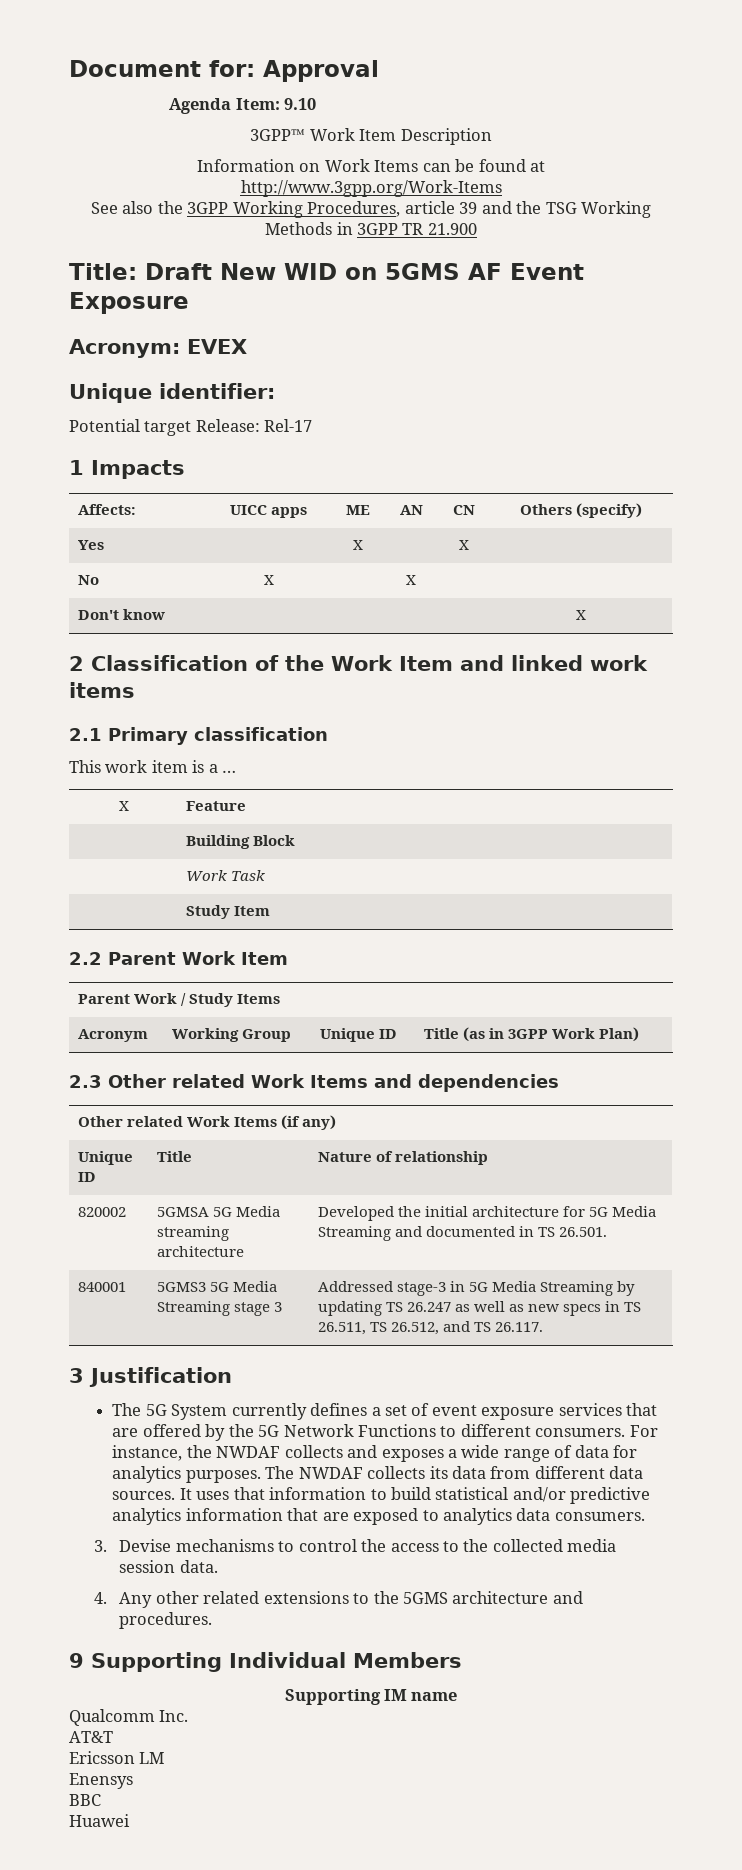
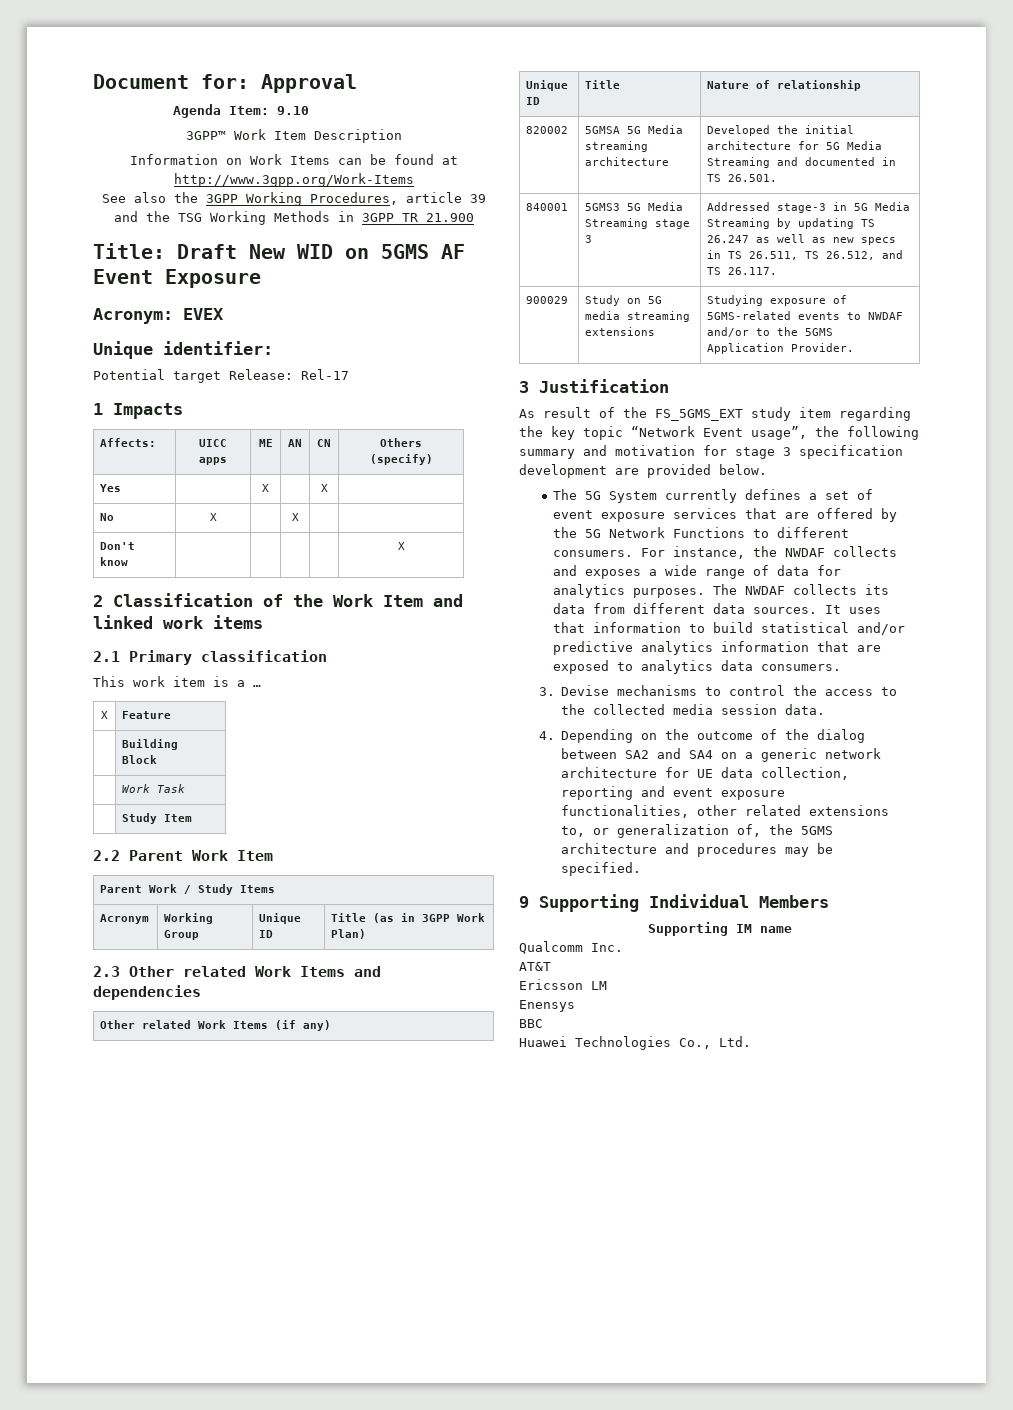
+ 900029 | Study on 5G media streaming extensions | Studying exposure of 5GMS-related events to NWDAF and/or to the 5GMS Application Provider.
  3 Justification
+ As result of the FS_5GMS_EXT study item regarding the key topic “Network Event usage”, the following summary and motivation for stage 3 specification development are provided below.
- 4. Any other related extensions to the 5GMS architecture and procedures.
+ 4. Depending on the outcome of the dialog between SA2 and SA4 on a generic network architecture for UE data collection, reporting and event exposure functionalities, other related extensions to, or generalization of, the 5GMS architecture and procedures may be specified.
- Huawei
+ Huawei Technologies Co., Ltd.

